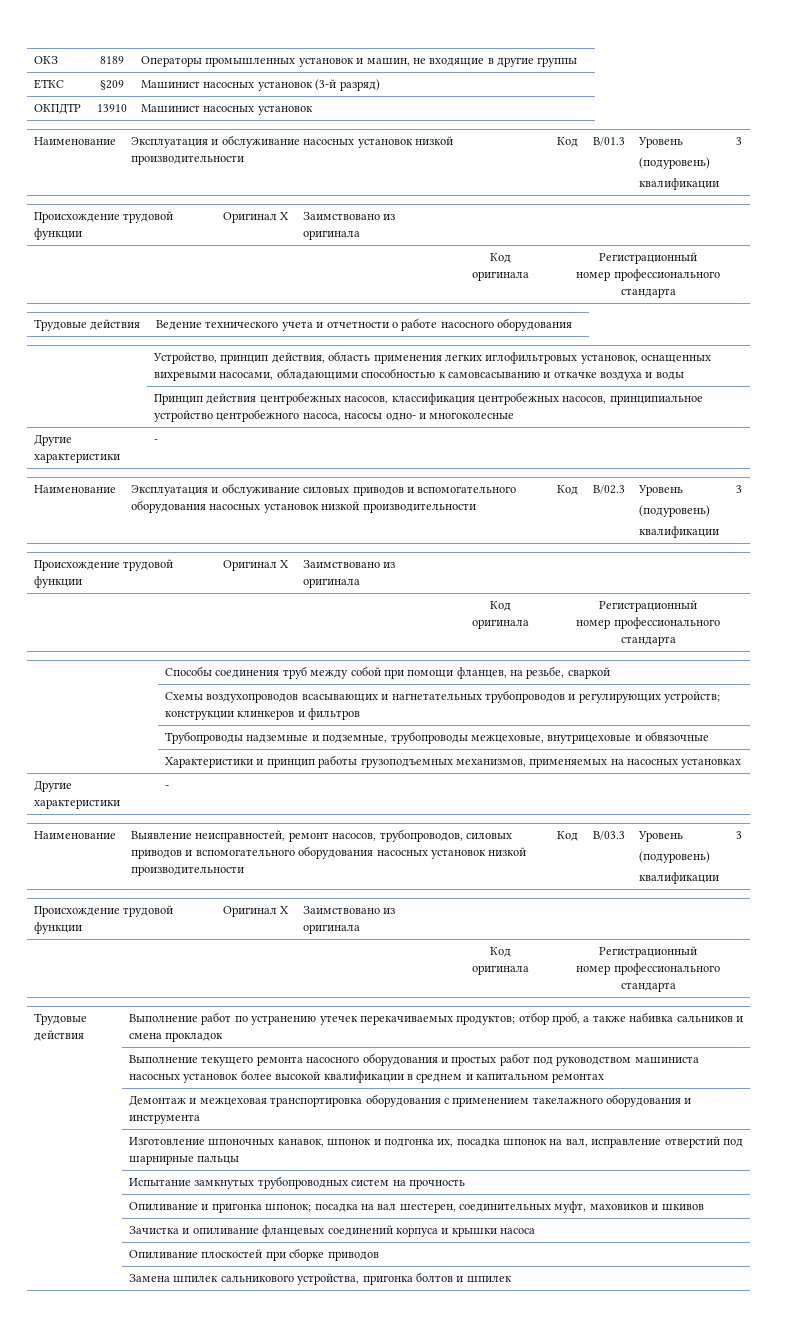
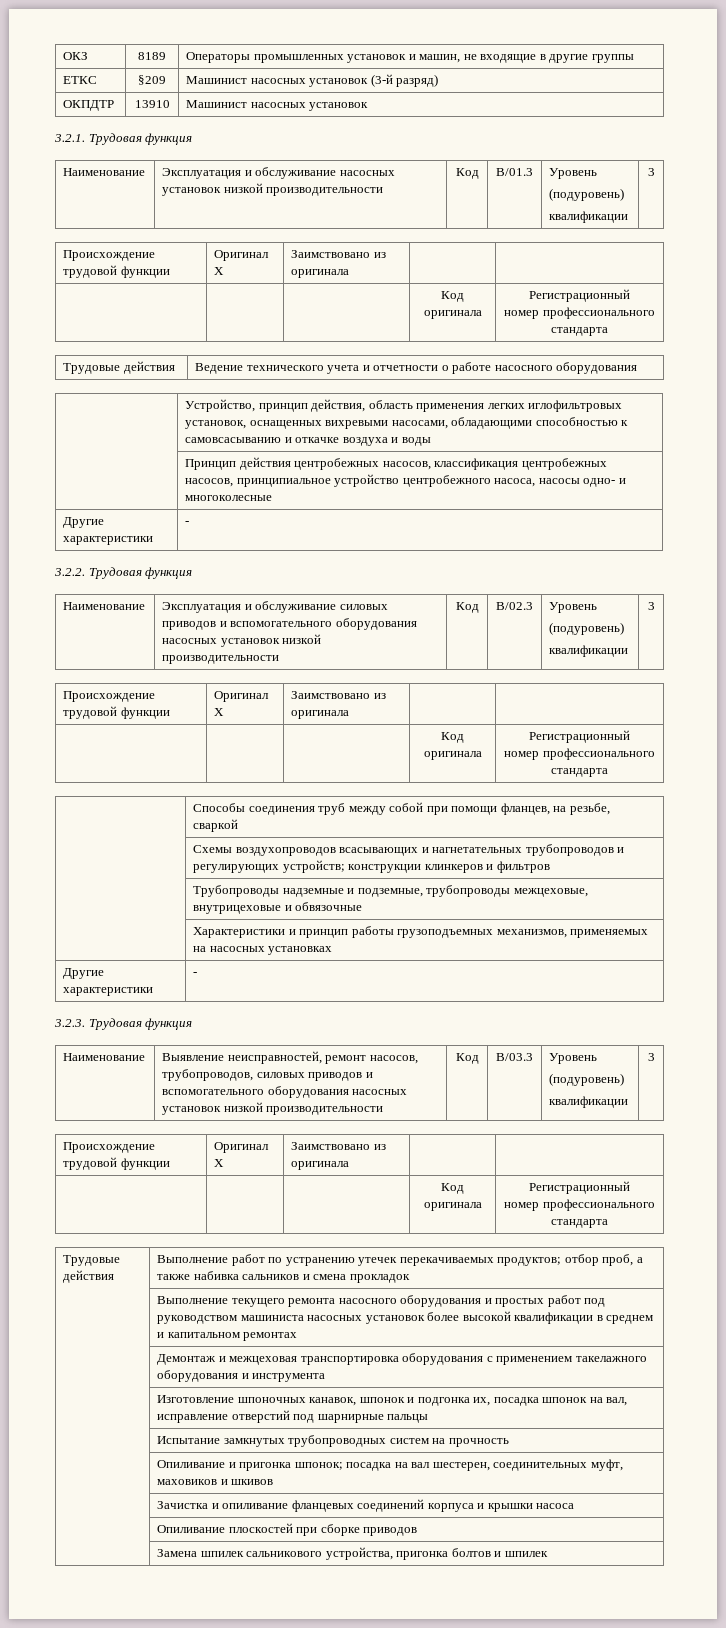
+ 3.2.1. Трудовая функция
+ 3.2.2. Трудовая функция
+ 3.2.3. Трудовая функция

